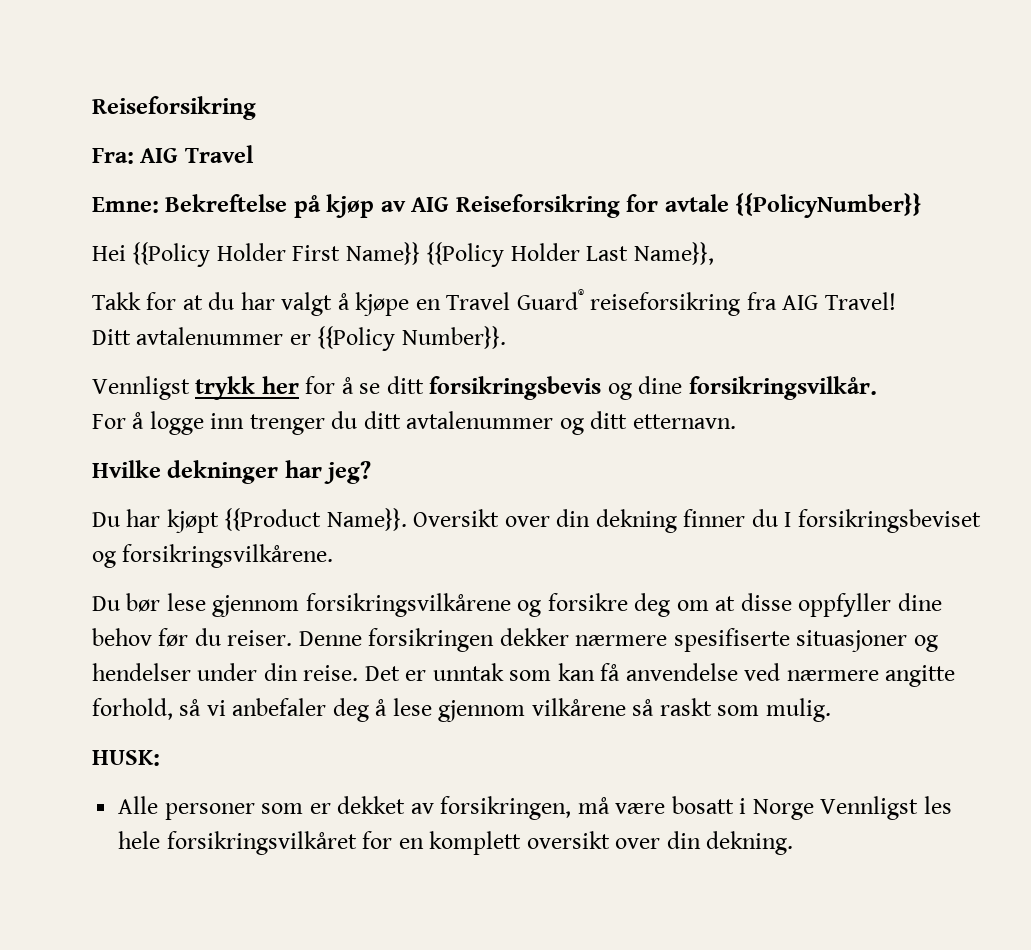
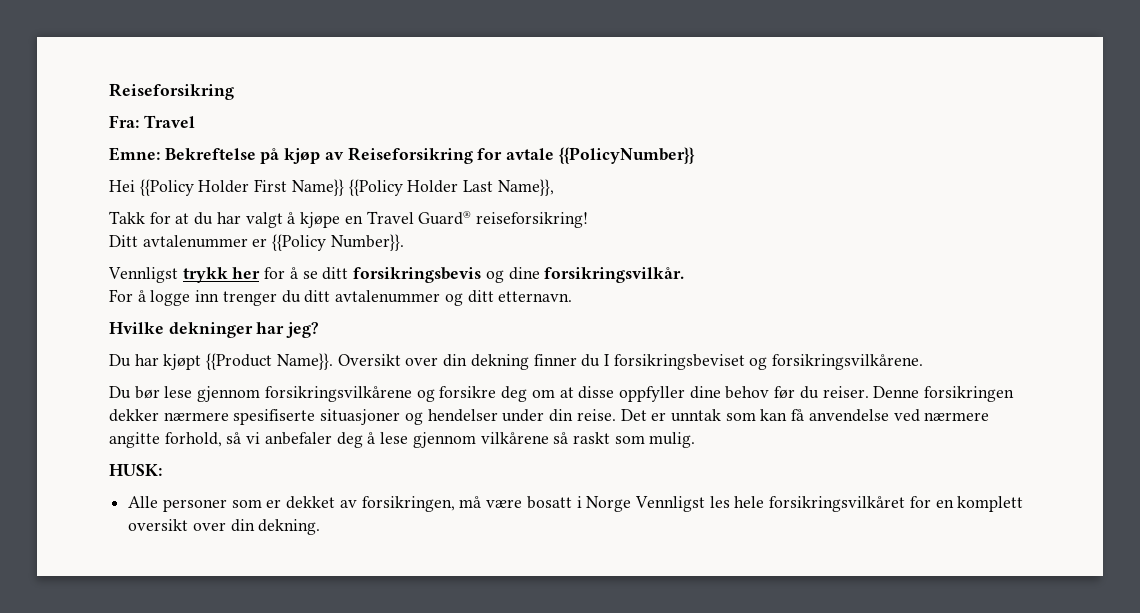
- Fra: AIG Travel
+ Fra: Travel
- Emne: Bekreftelse på kjøp av AIG Reiseforsikring for avtale {{PolicyNumber}}
+ Emne: Bekreftelse på kjøp av Reiseforsikring for avtale {{PolicyNumber}}
- Takk for at du har valgt å kjøpe en Travel Guard® reiseforsikring fra AIG Travel!
+ Takk for at du har valgt å kjøpe en Travel Guard® reiseforsikring!

